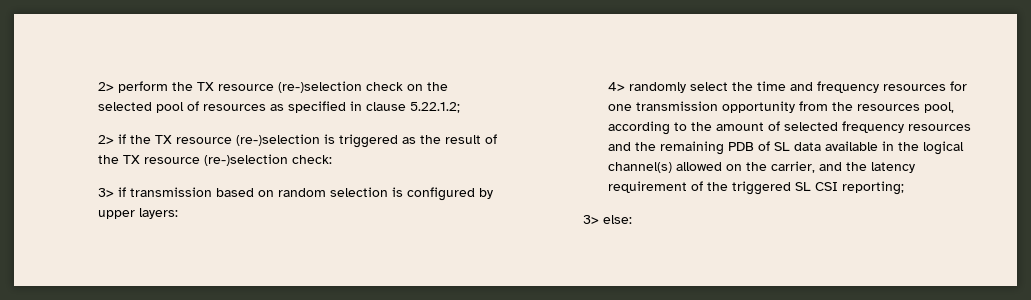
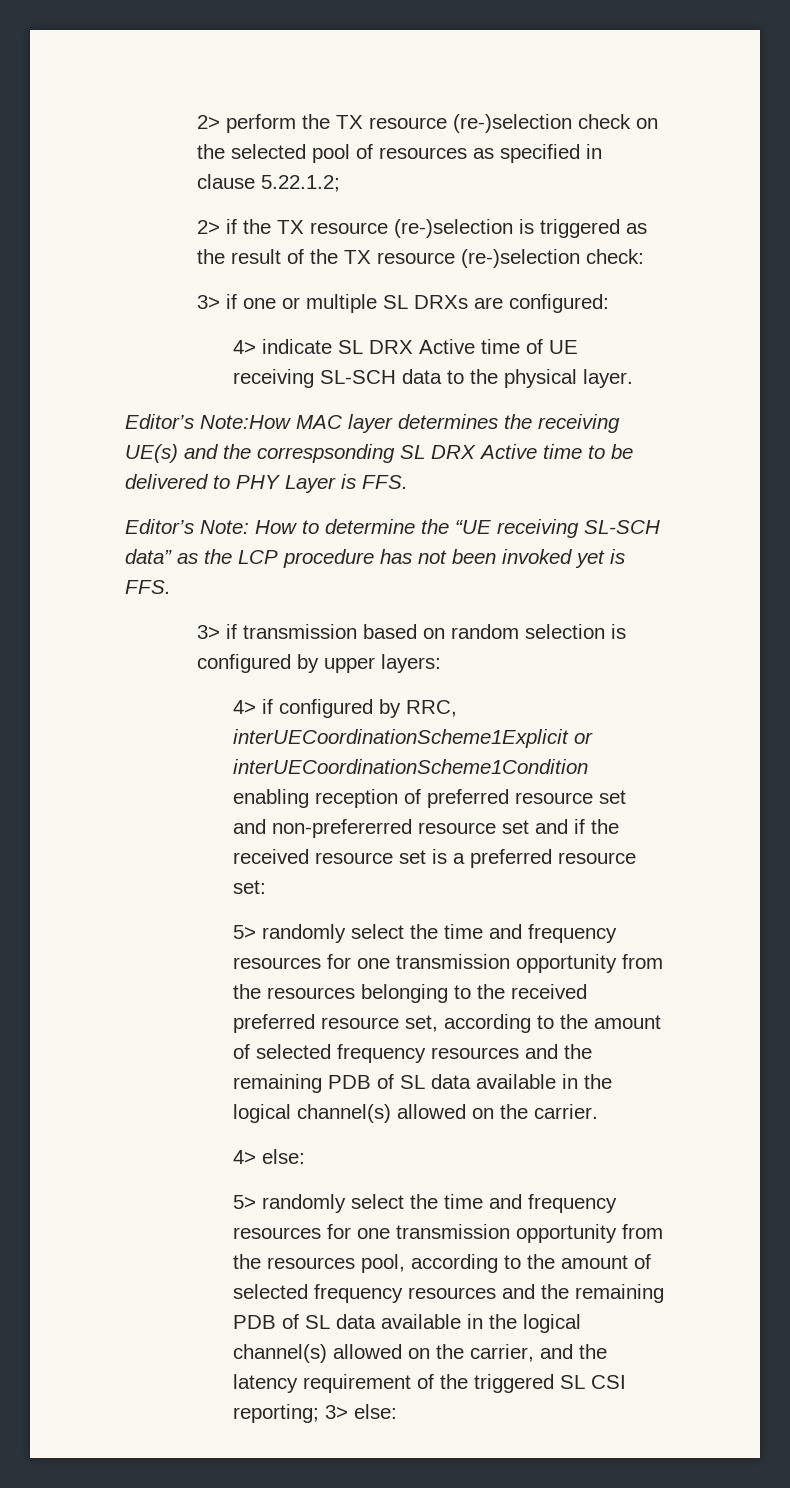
+ 3> if one or multiple SL DRXs are configured:
+ 4> indicate SL DRX Active time of UE receiving SL-SCH data to the physical layer.
+ Editor’s Note:How MAC layer determines the receiving UE(s) and the correspsonding SL DRX Active time to be delivered to PHY Layer is FFS.
+ Editor’s Note: How to determine the “UE receiving SL-SCH data” as the LCP procedure has not been invoked yet is FFS.
- 4> randomly select the time and frequency resources for one transmission opportunity from the resources pool, according to the amount of selected frequency resources and the remaining PDB of SL data available in the logical channel(s) allowed on the carrier, and the latency requirement of the triggered SL CSI reporting;
- 3> else:
+ 4> if configured by RRC, interUECoordinationScheme1Explicit or interUECoordinationScheme1Condition enabling reception of preferred resource set and non-prefererred resource set and if the received resource set is a preferred resource set:
+ 5> randomly select the time and frequency resources for one transmission opportunity from the resources belonging to the received preferred resource set, according to the amount of selected frequency resources and the remaining PDB of SL data available in the logical channel(s) allowed on the carrier.
+ 4> else:
+ 5> randomly select the time and frequency resources for one transmission opportunity from the resources pool, according to the amount of selected frequency resources and the remaining PDB of SL data available in the logical channel(s) allowed on the carrier, and the latency requirement of the triggered SL CSI reporting; 3> else:

